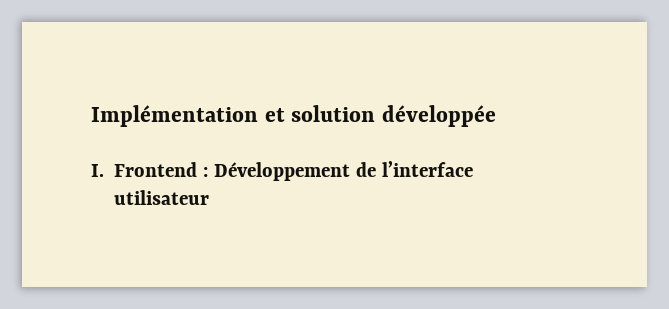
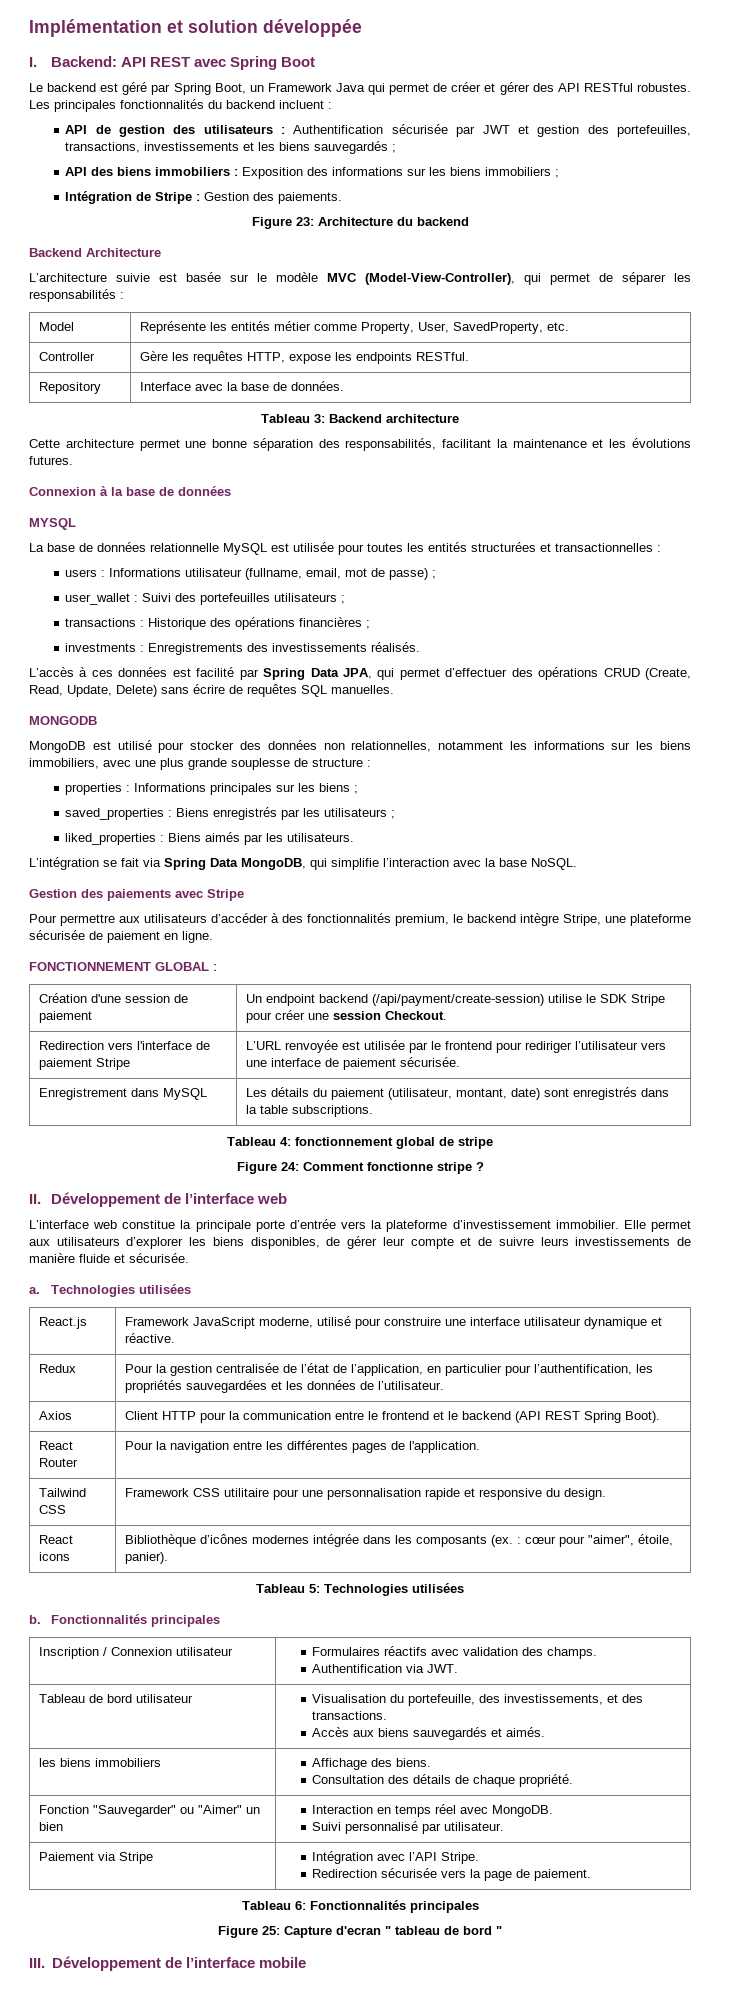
- I. Frontend : Développement de l’interface utilisateur
+ I. Backend: API REST avec Spring Boot
+ Le backend est géré par Spring Boot, un Framework Java qui permet de créer et gérer des API RESTful robustes. Les principales fonctionnalités du backend incluent :
+ API de gestion des utilisateurs : Authentification sécurisée par JWT et gestion des portefeuilles, transactions, investissements et les biens sauvegardés ;
+ API des biens immobiliers : Exposition des informations sur les biens immobiliers ;
+ Intégration de Stripe : Gestion des paiements.
+ Figure 23: Architecture du backend
+ Backend Architecture
+ L’architecture suivie est basée sur le modèle MVC (Model-View-Controller), qui permet de séparer les responsabilités :
+ Model | Représente les entités métier comme Property, User, SavedProperty, etc.
+ Controller | Gère les requêtes HTTP, expose les endpoints RESTful.
+ Repository | Interface avec la base de données.
+ Tableau 3: Backend architecture
+ Cette architecture permet une bonne séparation des responsabilités, facilitant la maintenance et les évolutions futures.
+ Connexion à la base de données
+ MYSQL
+ La base de données relationnelle MySQL est utilisée pour toutes les entités structurées et transactionnelles :
+ users : Informations utilisateur (fullname, email, mot de passe) ;
+ user_wallet : Suivi des portefeuilles utilisateurs ;
+ transactions : Historique des opérations financières ;
+ investments : Enregistrements des investissements réalisés.
+ L’accès à ces données est facilité par Spring Data JPA, qui permet d’effectuer des opérations CRUD (Create, Read, Update, Delete) sans écrire de requêtes SQL manuelles.
+ MONGODB
+ MongoDB est utilisé pour stocker des données non relationnelles, notamment les informations sur les biens immobiliers, avec une plus grande souplesse de structure :
+ properties : Informations principales sur les biens ;
+ saved_properties : Biens enregistrés par les utilisateurs ;
+ liked_properties : Biens aimés par les utilisateurs.
+ L’intégration se fait via Spring Data MongoDB, qui simplifie l’interaction avec la base NoSQL.
+ Gestion des paiements avec Stripe
+ Pour permettre aux utilisateurs d’accéder à des fonctionnalités premium, le backend intègre Stripe, une plateforme sécurisée de paiement en ligne.
+ FONCTIONNEMENT GLOBAL :
+ Création d'une session de paiement | Un endpoint backend (/api/payment/create-session) utilise le SDK Stripe pour créer une session Checkout.
+ Redirection vers l'interface de paiement Stripe | L’URL renvoyée est utilisée par le frontend pour rediriger l’utilisateur vers une interface de paiement sécurisée.
+ Enregistrement dans MySQL | Les détails du paiement (utilisateur, montant, date) sont enregistrés dans la table subscriptions.
+ Tableau 4: fonctionnement global de stripe
+ Figure 24: Comment fonctionne stripe ?
+ II. Développement de l’interface web
+ L’interface web constitue la principale porte d’entrée vers la plateforme d’investissement immobilier. Elle permet aux utilisateurs d’explorer les biens disponibles, de gérer leur compte et de suivre leurs investissements de manière fluide et sécurisée.
+ a. Technologies utilisées
+ React.js | Framework JavaScript moderne, utilisé pour construire une interface utilisateur dynamique et réactive.
+ Redux | Pour la gestion centralisée de l’état de l’application, en particulier pour l’authentification, les propriétés sauvegardées et les données de l’utilisateur.
+ Axios | Client HTTP pour la communication entre le frontend et le backend (API REST Spring Boot).
+ React Router | Pour la navigation entre les différentes pages de l'application.
+ Tailwind CSS | Framework CSS utilitaire pour une personnalisation rapide et responsive du design.
+ React icons | Bibliothèque d’icônes modernes intégrée dans les composants (ex. : cœur pour "aimer", étoile, panier).
+ Tableau 5: Technologies utilisées
+ b. Fonctionnalités principales
+ Inscription / Connexion utilisateur | Formulaires réactifs avec validation des champs.
+ Authentification via JWT.
+ Tableau de bord utilisateur | Visualisation du portefeuille, des investissements, et des transactions.
+ Accès aux biens sauvegardés et aimés.
+ les biens immobiliers | Affichage des biens.
+ Consultation des détails de chaque propriété.
+ Fonction "Sauvegarder" ou "Aimer" un bien | Interaction en temps réel avec MongoDB.
+ Suivi personnalisé par utilisateur.
+ Paiement via Stripe | Intégration avec l’API Stripe.
+ Redirection sécurisée vers la page de paiement.
+ Tableau 6: Fonctionnalités principales
+ Figure 25: Capture d'ecran " tableau de bord "
+ III. Développement de l’interface mobile

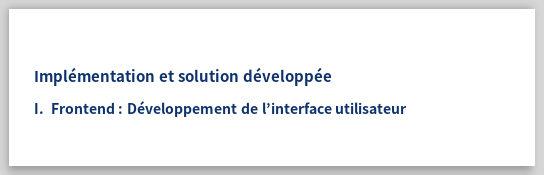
- I. Backend: API REST avec Spring Boot
- Le backend est géré par Spring Boot, un Framework Java qui permet de créer et gérer des API RESTful robustes. Les principales fonctionnalités du backend incluent :
- API de gestion des utilisateurs : Authentification sécurisée par JWT et gestion des portefeuilles, transactions, investissements et les biens sauvegardés ;
- API des biens immobiliers : Exposition des informations sur les biens immobiliers ;
- Intégration de Stripe : Gestion des paiements.
- Figure 23: Architecture du backend
- Backend Architecture
- L’architecture suivie est basée sur le modèle MVC (Model-View-Controller), qui permet de séparer les responsabilités :
- Model | Représente les entités métier comme Property, User, SavedProperty, etc.
- Controller | Gère les requêtes HTTP, expose les endpoints RESTful.
- Repository | Interface avec la base de données.
- Tableau 3: Backend architecture
- Cette architecture permet une bonne séparation des responsabilités, facilitant la maintenance et les évolutions futures.
- Connexion à la base de données
- MYSQL
- La base de données relationnelle MySQL est utilisée pour toutes les entités structurées et transactionnelles :
- users : Informations utilisateur (fullname, email, mot de passe) ;
- user_wallet : Suivi des portefeuilles utilisateurs ;
- transactions : Historique des opérations financières ;
- investments : Enregistrements des investissements réalisés.
- L’accès à ces données est facilité par Spring Data JPA, qui permet d’effectuer des opérations CRUD (Create, Read, Update, Delete) sans écrire de requêtes SQL manuelles.
- MONGODB
- MongoDB est utilisé pour stocker des données non relationnelles, notamment les informations sur les biens immobiliers, avec une plus grande souplesse de structure :
- properties : Informations principales sur les biens ;
- saved_properties : Biens enregistrés par les utilisateurs ;
- liked_properties : Biens aimés par les utilisateurs.
- L’intégration se fait via Spring Data MongoDB, qui simplifie l’interaction avec la base NoSQL.
- Gestion des paiements avec Stripe
- Pour permettre aux utilisateurs d’accéder à des fonctionnalités premium, le backend intègre Stripe, une plateforme sécurisée de paiement en ligne.
- FONCTIONNEMENT GLOBAL :
- Création d'une session de paiement | Un endpoint backend (/api/payment/create-session) utilise le SDK Stripe pour créer une session Checkout.
- Redirection vers l'interface de paiement Stripe | L’URL renvoyée est utilisée par le frontend pour rediriger l’utilisateur vers une interface de paiement sécurisée.
- Enregistrement dans MySQL | Les détails du paiement (utilisateur, montant, date) sont enregistrés dans la table subscriptions.
- Tableau 4: fonctionnement global de stripe
- Figure 24: Comment fonctionne stripe ?
- II. Développement de l’interface web
- L’interface web constitue la principale porte d’entrée vers la plateforme d’investissement immobilier. Elle permet aux utilisateurs d’explorer les biens disponibles, de gérer leur compte et de suivre leurs investissements de manière fluide et sécurisée.
- a. Technologies utilisées
- React.js | Framework JavaScript moderne, utilisé pour construire une interface utilisateur dynamique et réactive.
- Redux | Pour la gestion centralisée de l’état de l’application, en particulier pour l’authentification, les propriétés sauvegardées et les données de l’utilisateur.
- Axios | Client HTTP pour la communication entre le frontend et le backend (API REST Spring Boot).
- React Router | Pour la navigation entre les différentes pages de l'application.
- Tailwind CSS | Framework CSS utilitaire pour une personnalisation rapide et responsive du design.
- React icons | Bibliothèque d’icônes modernes intégrée dans les composants (ex. : cœur pour "aimer", étoile, panier).
- Tableau 5: Technologies utilisées
- b. Fonctionnalités principales
- Inscription / Connexion utilisateur | Formulaires réactifs avec validation des champs.
- Authentification via JWT.
- Tableau de bord utilisateur | Visualisation du portefeuille, des investissements, et des transactions.
- Accès aux biens sauvegardés et aimés.
- les biens immobiliers | Affichage des biens.
- Consultation des détails de chaque propriété.
- Fonction "Sauvegarder" ou "Aimer" un bien | Interaction en temps réel avec MongoDB.
- Suivi personnalisé par utilisateur.
- Paiement via Stripe | Intégration avec l’API Stripe.
- Redirection sécurisée vers la page de paiement.
- Tableau 6: Fonctionnalités principales
- Figure 25: Capture d'ecran " tableau de bord "
- III. Développement de l’interface mobile
+ I. Frontend : Développement de l’interface utilisateur

